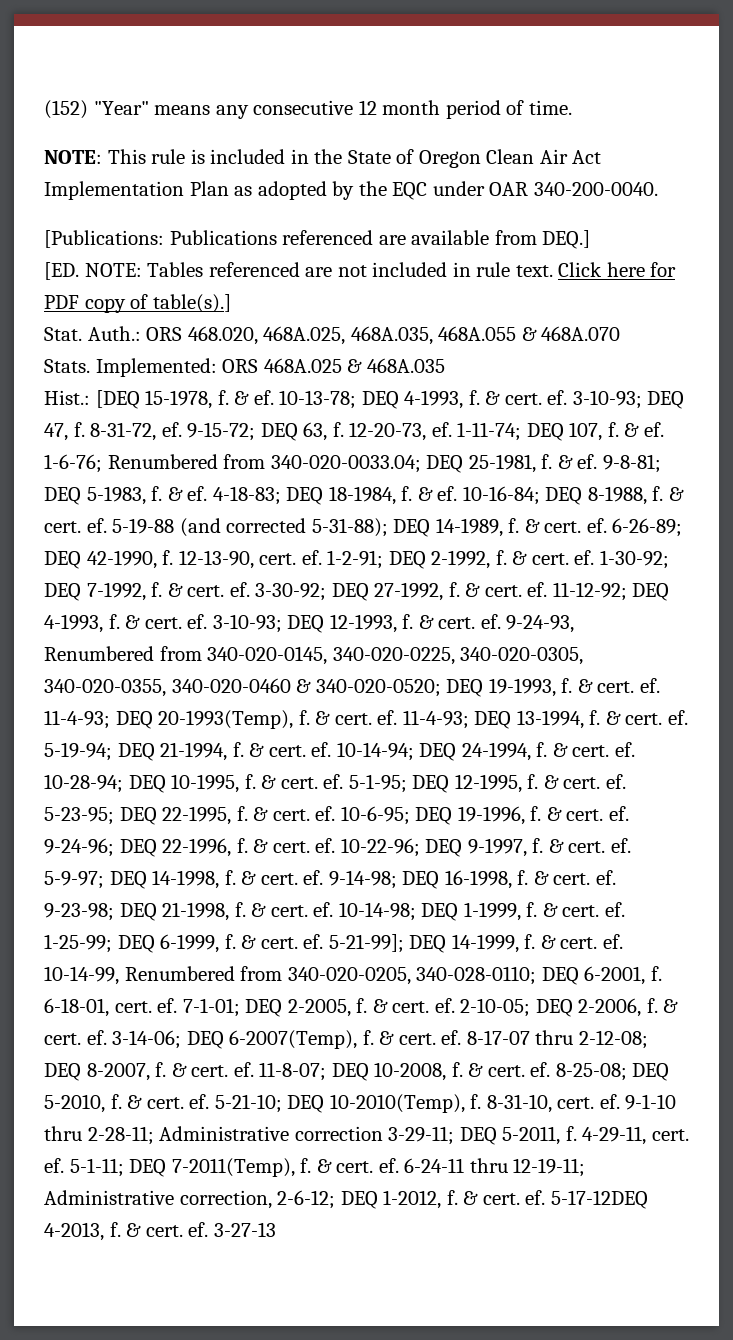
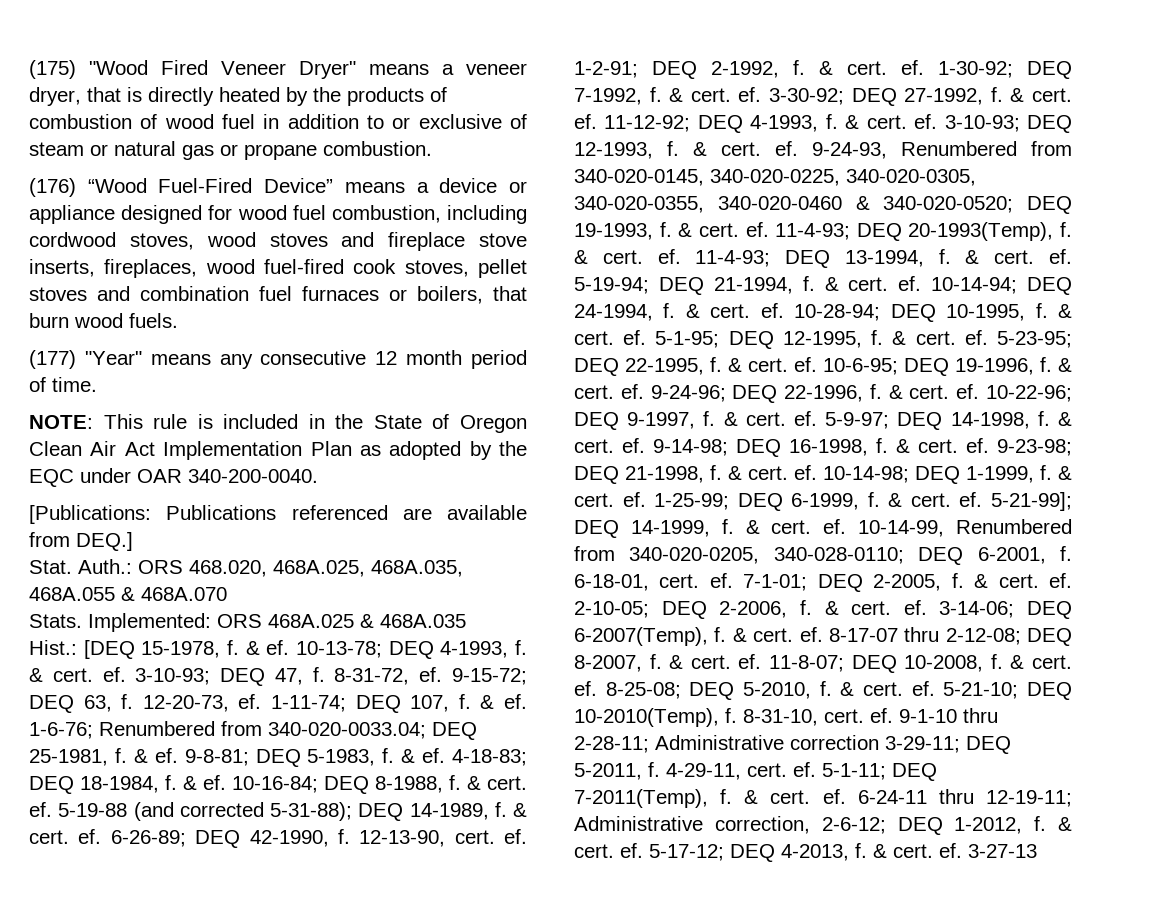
- (152) "Year" means any consecutive 12 month period of time.
+ (175) "Wood Fired Veneer Dryer" means a veneer dryer, that is directly heated by the products of combustion of wood fuel in addition to or exclusive of steam or natural gas or propane combustion.
+ (176) “Wood Fuel-Fired Device” means a device or appliance designed for wood fuel combustion, including cordwood stoves, wood stoves and fireplace stove inserts, fireplaces, wood fuel-fired cook stoves, pellet stoves and combination fuel furnaces or boilers, that burn wood fuels.
+ (177) "Year" means any consecutive 12 month period of time.
- [ED. NOTE: Tables referenced are not included in rule text. Click here for PDF copy of table(s).]
- 5-17-12DEQ 4-2013, f.
+ 5-17-12; DEQ 4-2013, f.

